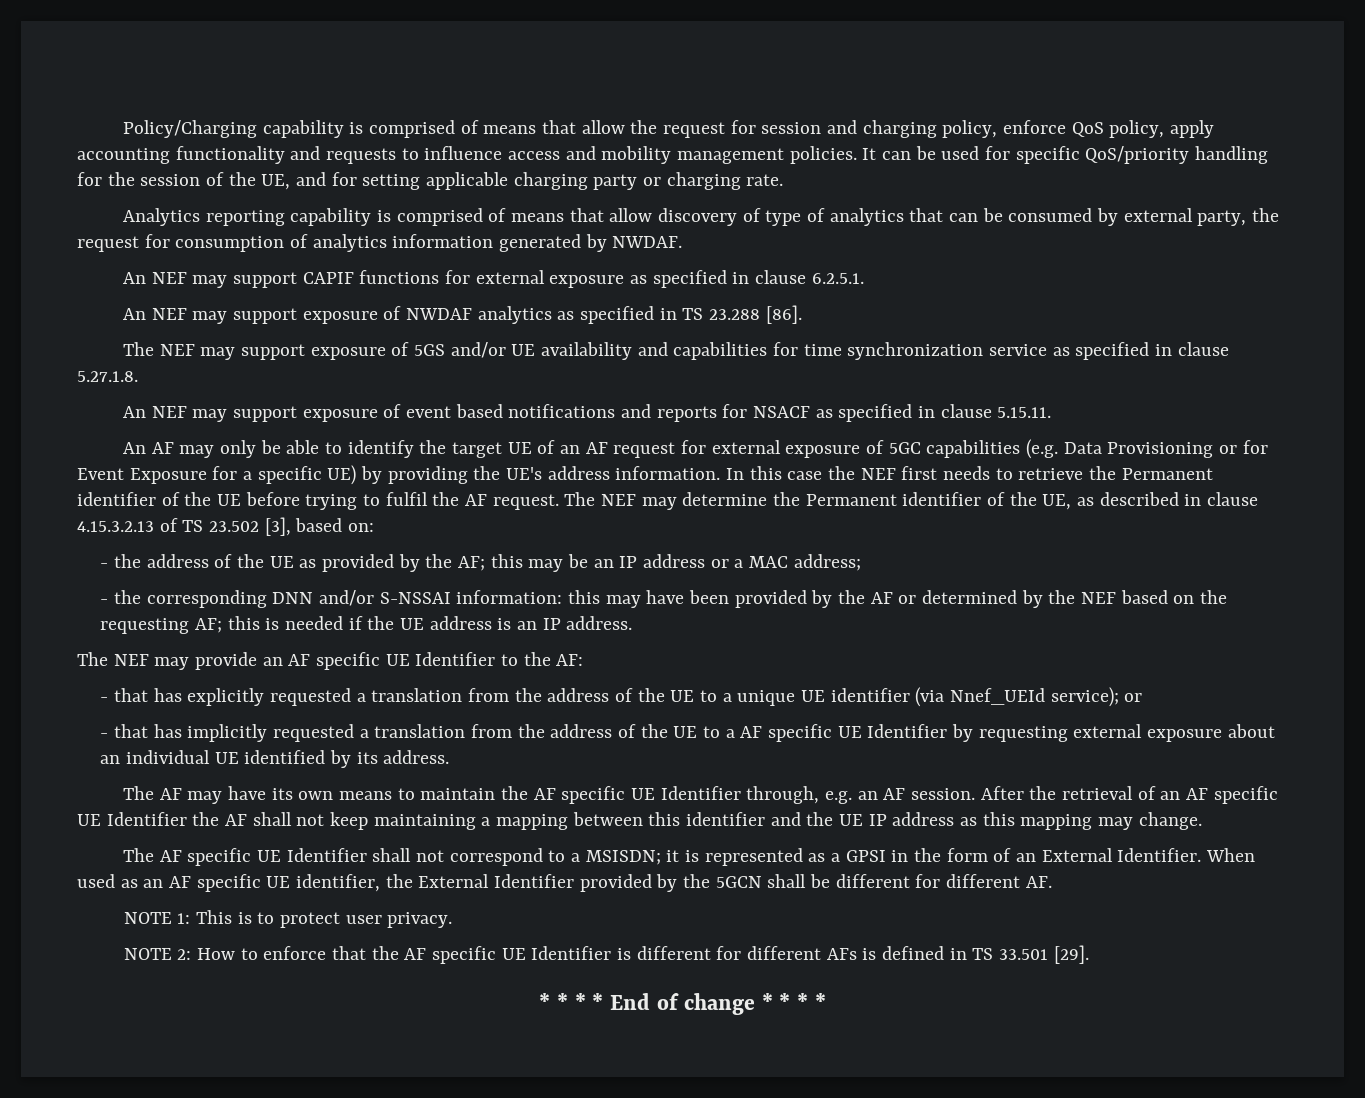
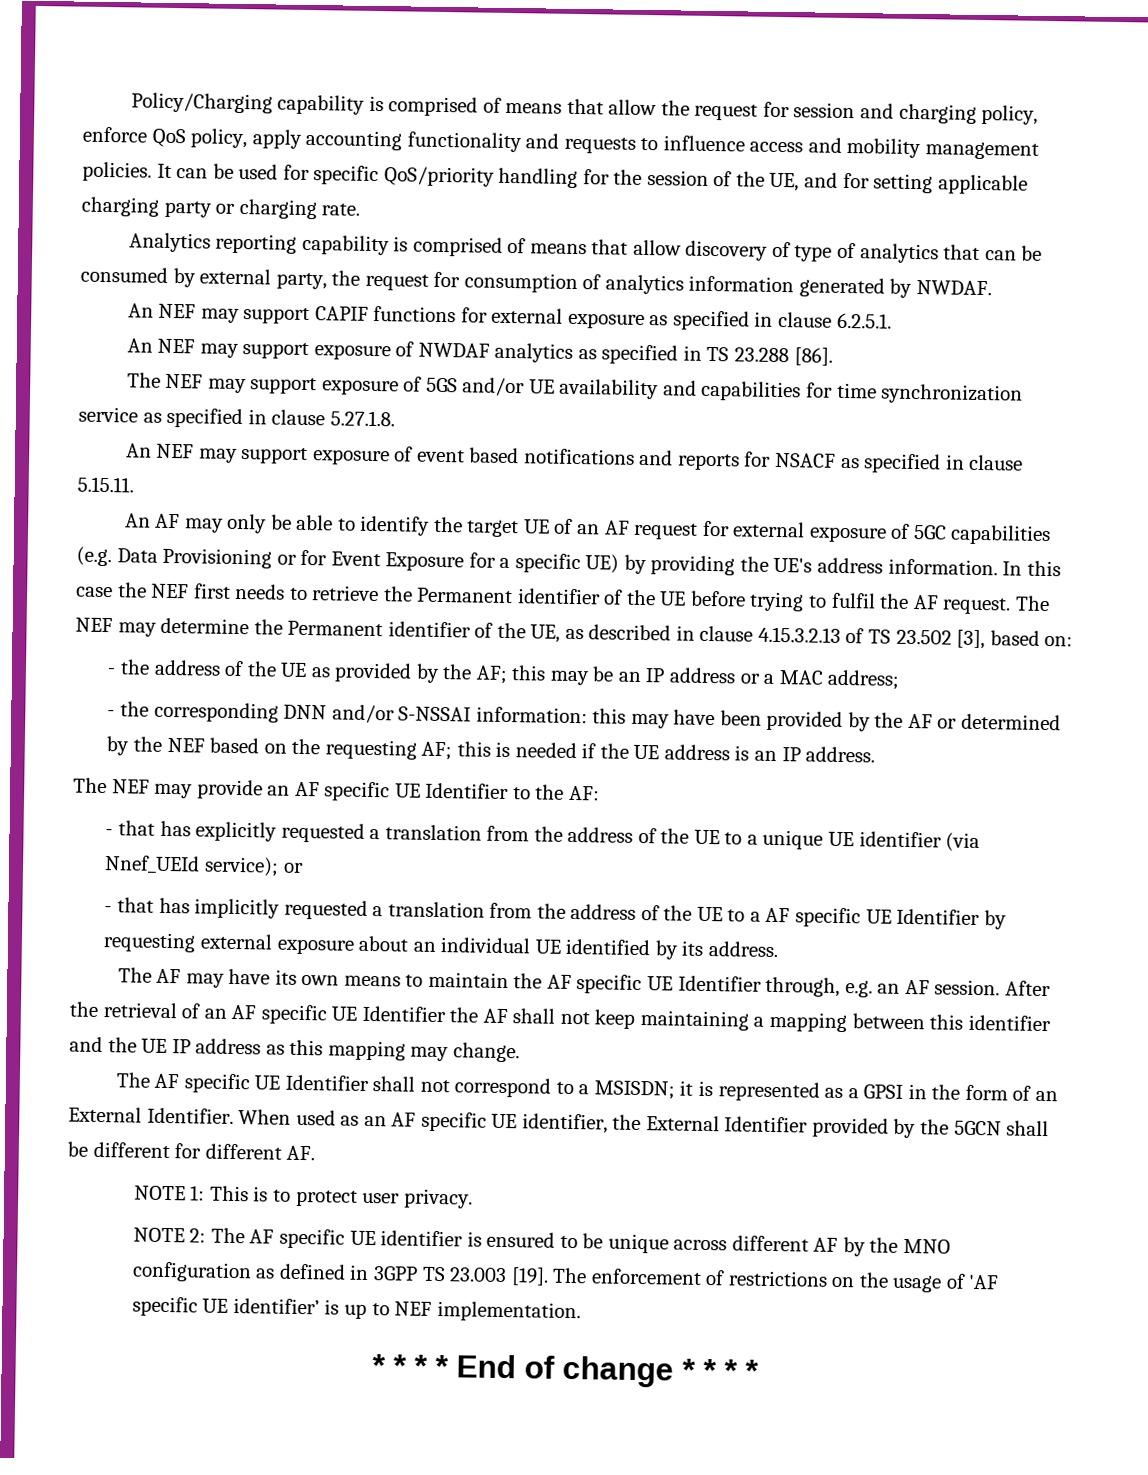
- NOTE 2: How to enforce that the AF specific UE Identifier is different for different AFs is defined in TS 33.501 [29].
+ NOTE 2: The AF specific UE identifier is ensured to be unique across different AF by the MNO configuration as defined in 3GPP TS 23.003 [19]. The enforcement of restrictions on the usage of 'AF specific UE identifier’ is up to NEF implementation.

